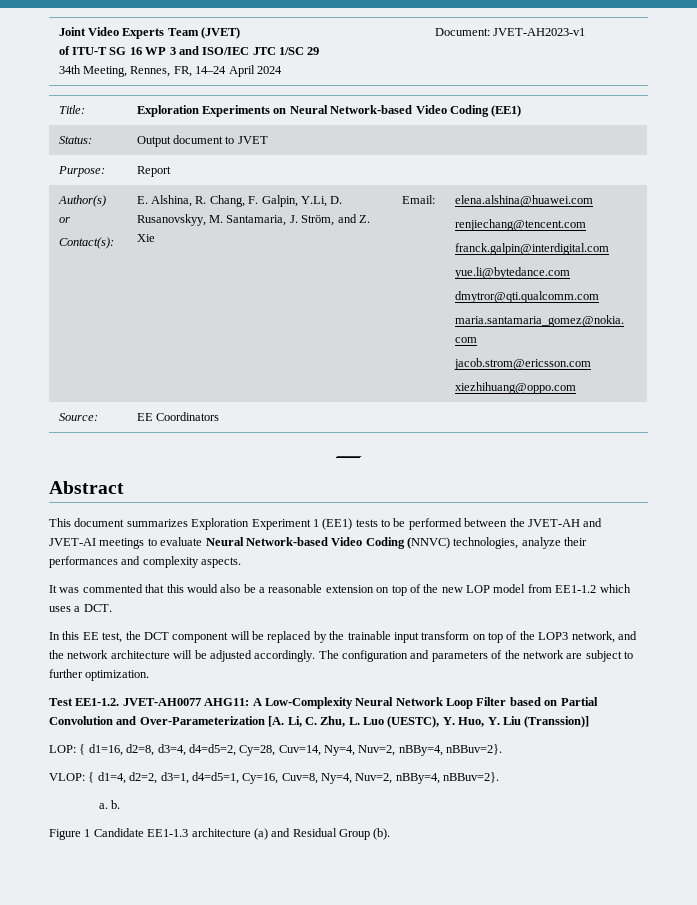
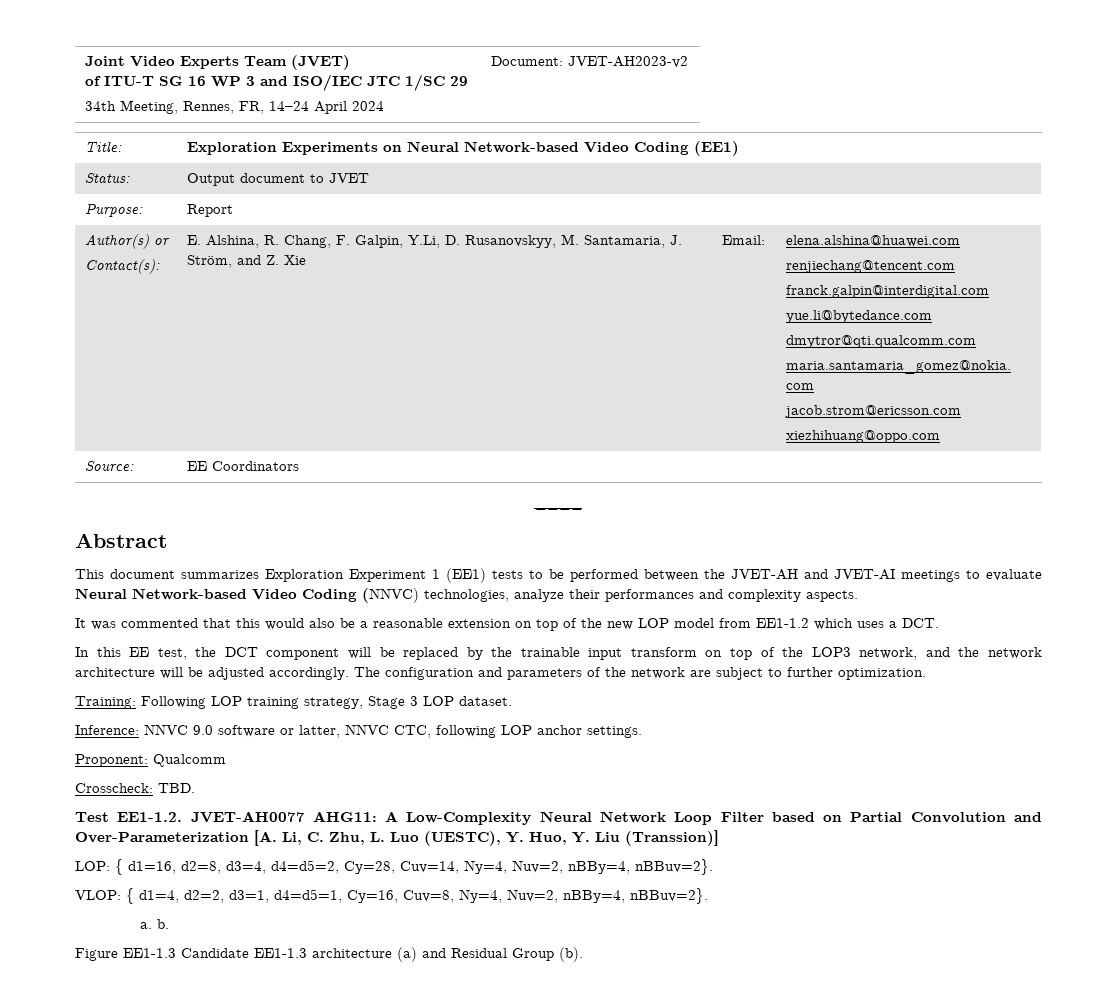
  Joint Video Experts Team (JVET)
  of ITU-T SG 16 WP 3 and ISO/IEC JTC 1/SC 29
- 34th Meeting, Rennes, FR, 14–24 April 2024 | Document: JVET-AH2023-v1
+ 34th Meeting, Rennes, FR, 14–24 April 2024 | Document: JVET-AH2023-v2
+ Training: Following LOP training strategy, Stage 3 LOP dataset.
+ Inference: NNVC 9.0 software or latter, NNVC CTC, following LOP anchor settings.
+ Proponent: Qualcomm
+ Crosscheck: TBD.
- Figure 1 Candidate EE1-1.3 architecture (a) and Residual Group (b).
+ Figure EE1-1.3 Candidate EE1-1.3 architecture (a) and Residual Group (b).

